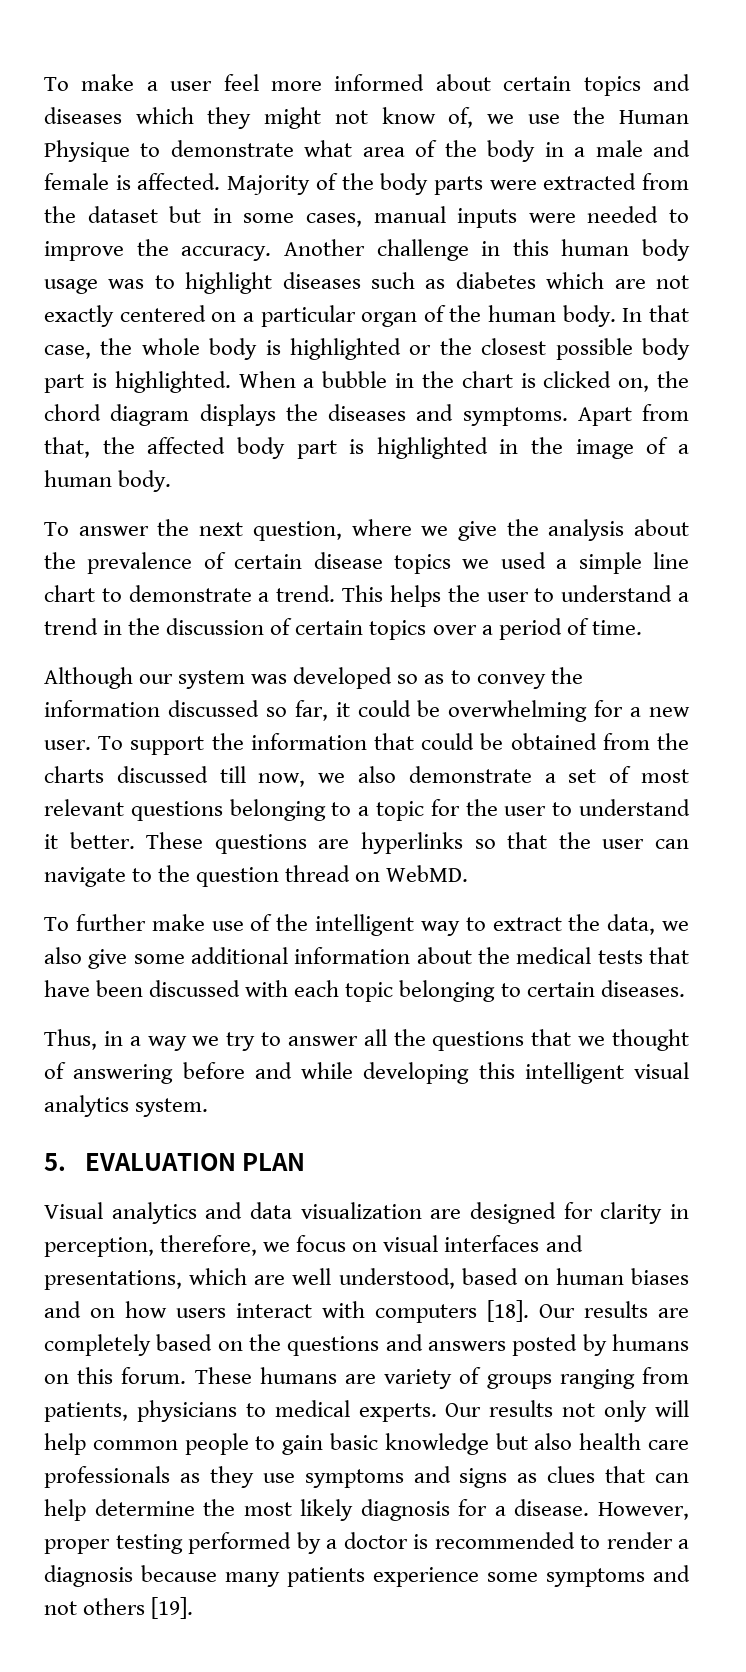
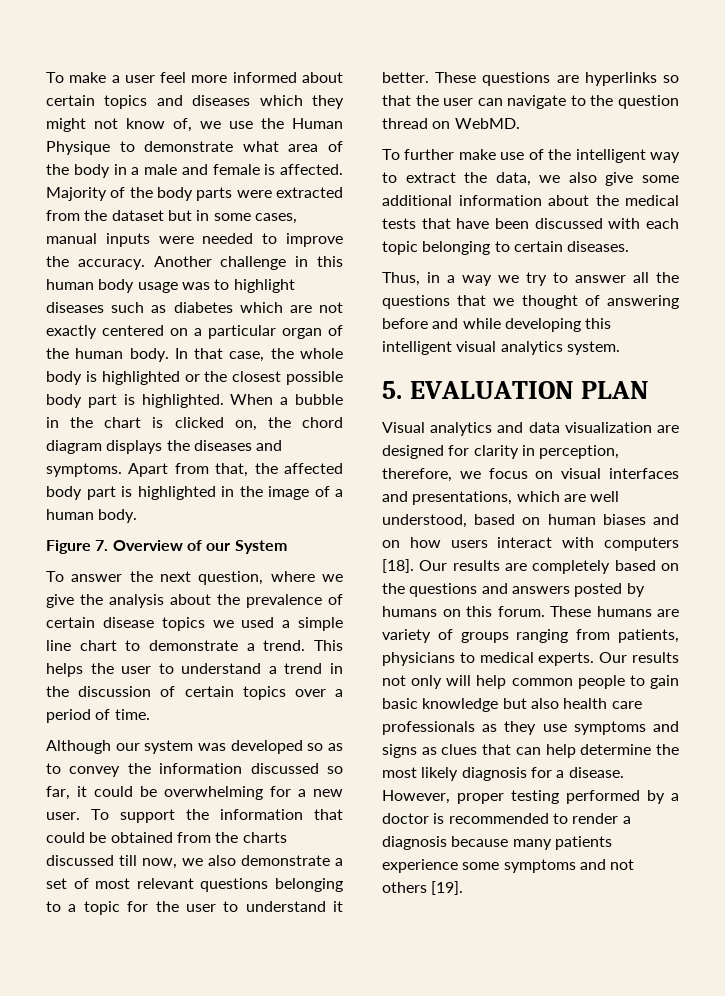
+ Figure 7. Overview of our System

